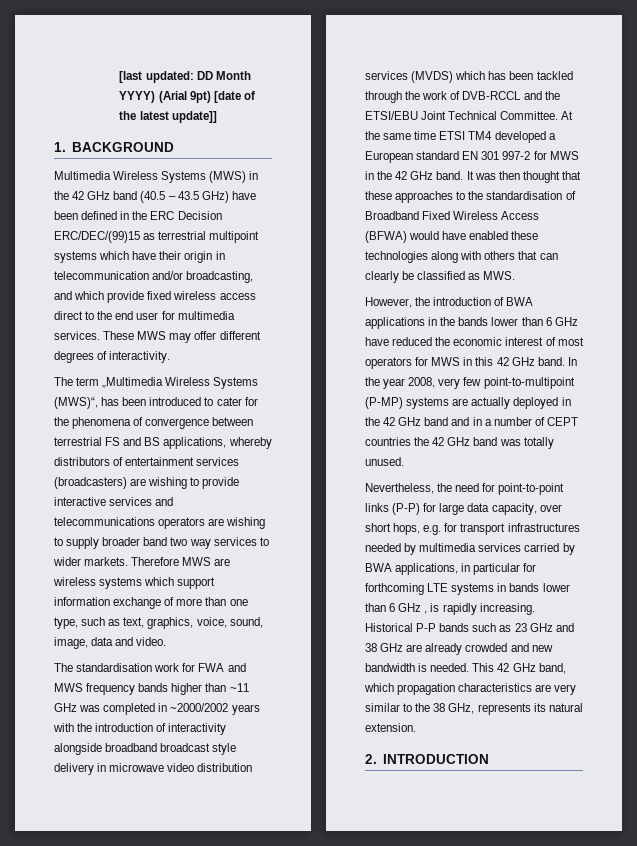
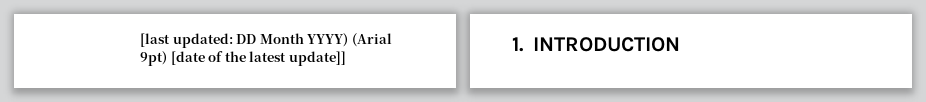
- 1. BACKGROUND
- Multimedia Wireless Systems (MWS) in the 42 GHz band (40.5 – 43.5 GHz) have been defined in the ERC Decision ERC/DEC/(99)15 as terrestrial multipoint systems which have their origin in telecommunication and/or broadcasting, and which provide fixed wireless access direct to the end user for multimedia services. These MWS may offer different degrees of interactivity.
- The term „Multimedia Wireless Systems (MWS)“, has been introduced to cater for the phenomena of convergence between terrestrial FS and BS applications, whereby distributors of entertainment services (broadcasters) are wishing to provide interactive services and telecommunications operators are wishing to supply broader band two way services to wider markets. Therefore MWS are wireless systems which support information exchange of more than one type, such as text, graphics, voice, sound, image, data and video.
- The standardisation work for FWA and MWS frequency bands higher than ~11 GHz was completed in ~2000/2002 years with the introduction of interactivity alongside broadband broadcast style delivery in microwave video distribution services (MVDS) which has been tackled through the work of DVB-RCCL and the ETSI/EBU Joint Technical Committee. At the same time ETSI TM4 developed a European standard EN 301 997-2 for MWS in the 42 GHz band. It was then thought that these approaches to the standardisation of Broadband Fixed Wireless Access (BFWA) would have enabled these technologies along with others that can clearly be classified as MWS.
- However, the introduction of BWA applications in the bands lower than 6 GHz have reduced the economic interest of most operators for MWS in this 42 GHz band. In the year 2008, very few point-to-multipoint (P-MP) systems are actually deployed in the 42 GHz band and in a number of CEPT countries the 42 GHz band was totally unused.
- Nevertheless, the need for point-to-point links (P-P) for large data capacity, over short hops, e.g. for transport infrastructures needed by multimedia services carried by BWA applications, in particular for forthcoming LTE systems in bands lower than 6 GHz , is rapidly increasing. Historical P-P bands such as 23 GHz and 38 GHz are already crowded and new bandwidth is needed. This 42 GHz band, which propagation characteristics are very similar to the 38 GHz, represents its natural extension.
- 2. INTRODUCTION
+ 1. INTRODUCTION

